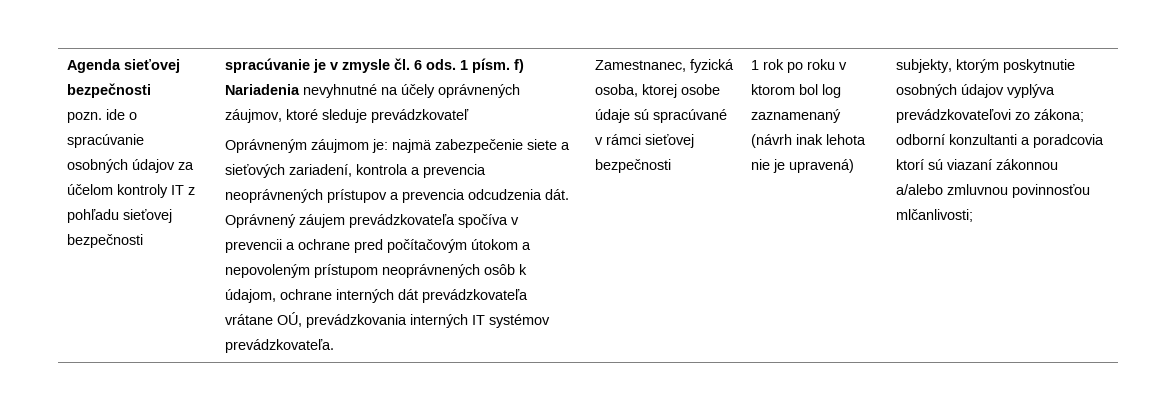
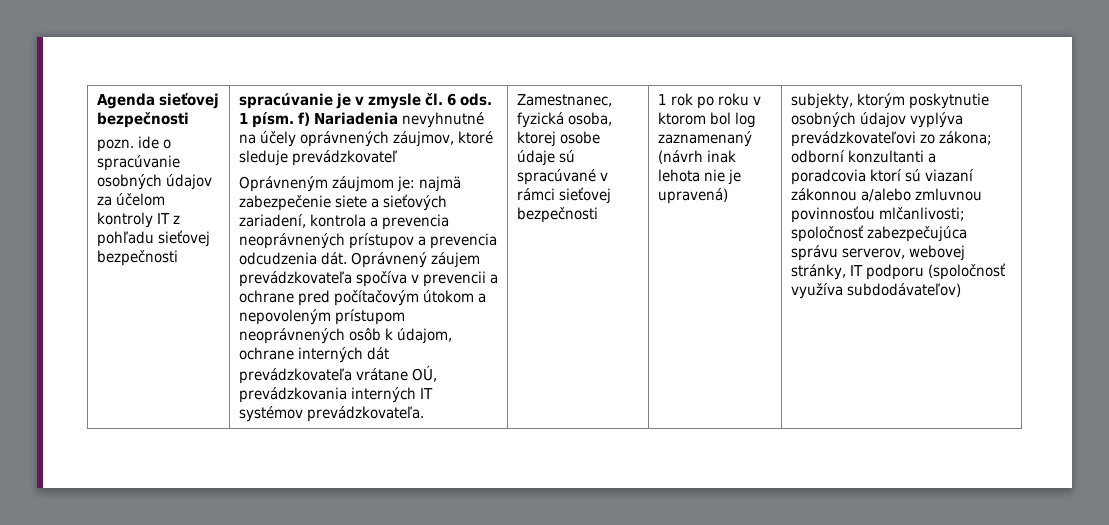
- subjekty, ktorým poskytnutie osobných údajov vyplýva prevádzkovateľovi zo zákona; odborní konzultanti a poradcovia ktorí sú viazaní zákonnou a/alebo zmluvnou povinnosťou mlčanlivosti;
+ subjekty, ktorým poskytnutie osobných údajov vyplýva prevádzkovateľovi zo zákona; odborní konzultanti a poradcovia ktorí sú viazaní zákonnou a/alebo zmluvnou povinnosťou mlčanlivosti; spoločnosť zabezpečujúca správu serverov, webovej stránky, IT podporu (spoločnosť využíva subdodávateľov)

